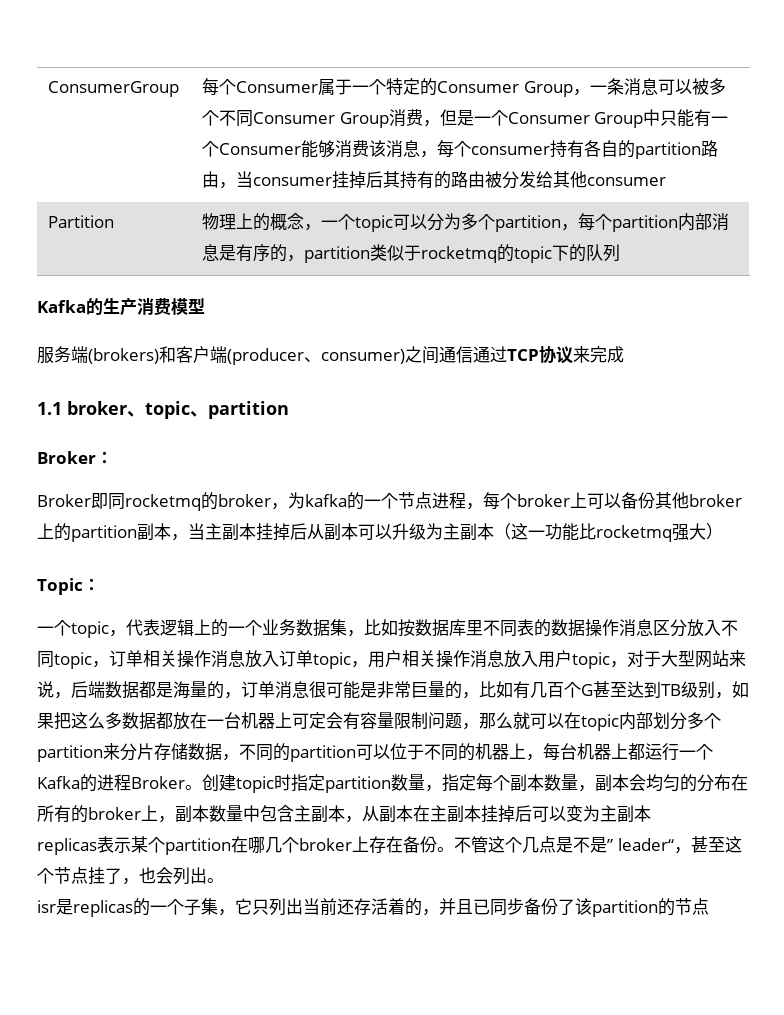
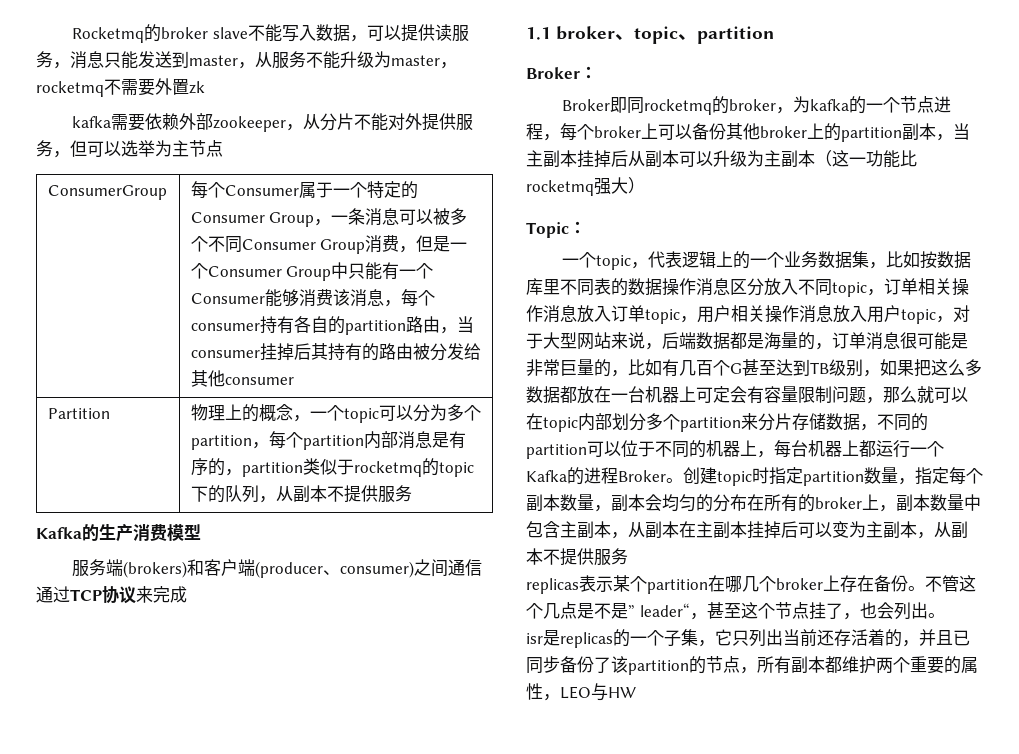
+ Rocketmq的broker slave不能写入数据，可以提供读服务，消息只能发送到master，从服务不能升级为master，rocketmq不需要外置zk
+ kafka需要依赖外部zookeeper，从分片不能对外提供服务，但可以选举为主节点
- Partition | 物理上的概念，一个topic可以分为多个partition，每个partition内部消息是有序的，partition类似于rocketmq的topic下的队列
+ Partition | 物理上的概念，一个topic可以分为多个partition，每个partition内部消息是有序的，partition类似于rocketmq的topic下的队列，从副本不提供服务
- 创建topic时指定partition数量，指定每个副本数量，副本会均匀的分布在所有的broker上，副本数量中包含主副本，从副本在主副本挂掉后可以变为主副本
+ 创建topic时指定partition数量，指定每个副本数量，副本会均匀的分布在所有的broker上，副本数量中包含主副本，从副本在主副本挂掉后可以变为主副本，从副本不提供服务
- isr是replicas的一个子集，它只列出当前还存活着的，并且已同步备份了该partition的节点
+ isr是replicas的一个子集，它只列出当前还存活着的，并且已同步备份了该partition的节点，所有副本都维护两个重要的属性，LEO与HW

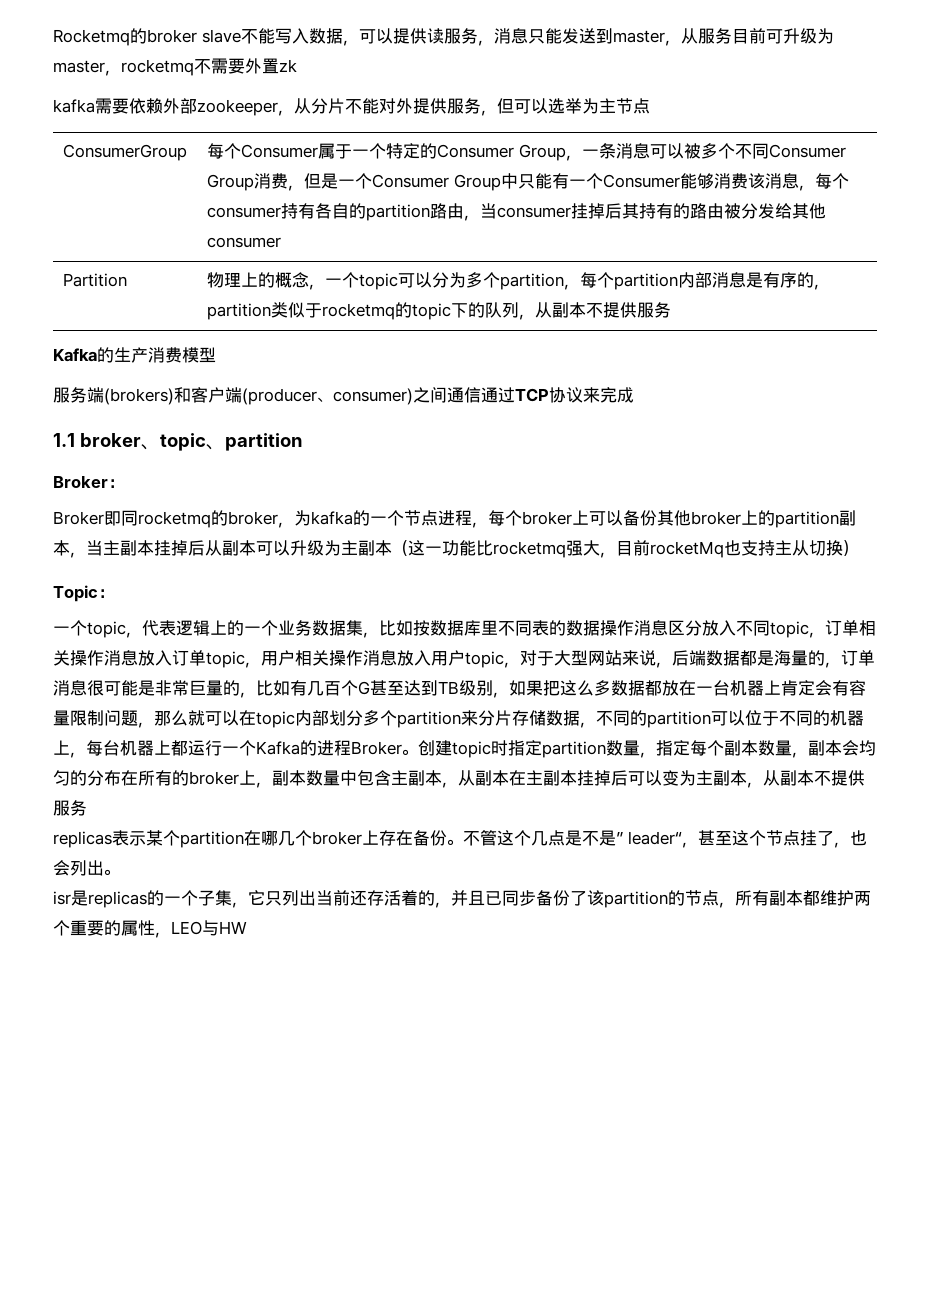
- Rocketmq的broker slave不能写入数据，可以提供读服务，消息只能发送到master，从服务不能升级为master，rocketmq不需要外置zk
+ Rocketmq的broker slave不能写入数据，可以提供读服务，消息只能发送到master，从服务目前可升级为master，rocketmq不需要外置zk
- Broker即同rocketmq的broker，为kafka的一个节点进程，每个broker上可以备份其他broker上的partition副本，当主副本挂掉后从副本可以升级为主副本（这一功能比rocketmq强大）
+ Broker即同rocketmq的broker，为kafka的一个节点进程，每个broker上可以备份其他broker上的partition副本，当主副本挂掉后从副本可以升级为主副本（这一功能比rocketmq强大，目前rocketMq也支持主从切换）
- 一个topic，代表逻辑上的一个业务数据集，比如按数据库里不同表的数据操作消息区分放入不同topic，订单相关操作消息放入订单topic，用户相关操作消息放入用户topic，对于大型网站来说，后端数据都是海量的，订单消息很可能是非常巨量的，比如有几百个G甚至达到TB级别，如果把这么多数据都放在一台机器上可定会有容量限制问题，那么就可以在topic内部划分多个partition来分片存储数据，不同的partition可以位于不同的机器上，每台机器上都运行一个Kafka的进程Broker。
+ 一个topic，代表逻辑上的一个业务数据集，比如按数据库里不同表的数据操作消息区分放入不同topic，订单相关操作消息放入订单topic，用户相关操作消息放入用户topic，对于大型网站来说，后端数据都是海量的，订单消息很可能是非常巨量的，比如有几百个G甚至达到TB级别，如果把这么多数据都放在一台机器上肯定会有容量限制问题，那么就可以在topic内部划分多个partition来分片存储数据，不同的partition可以位于不同的机器上，每台机器上都运行一个Kafka的进程Broker。

